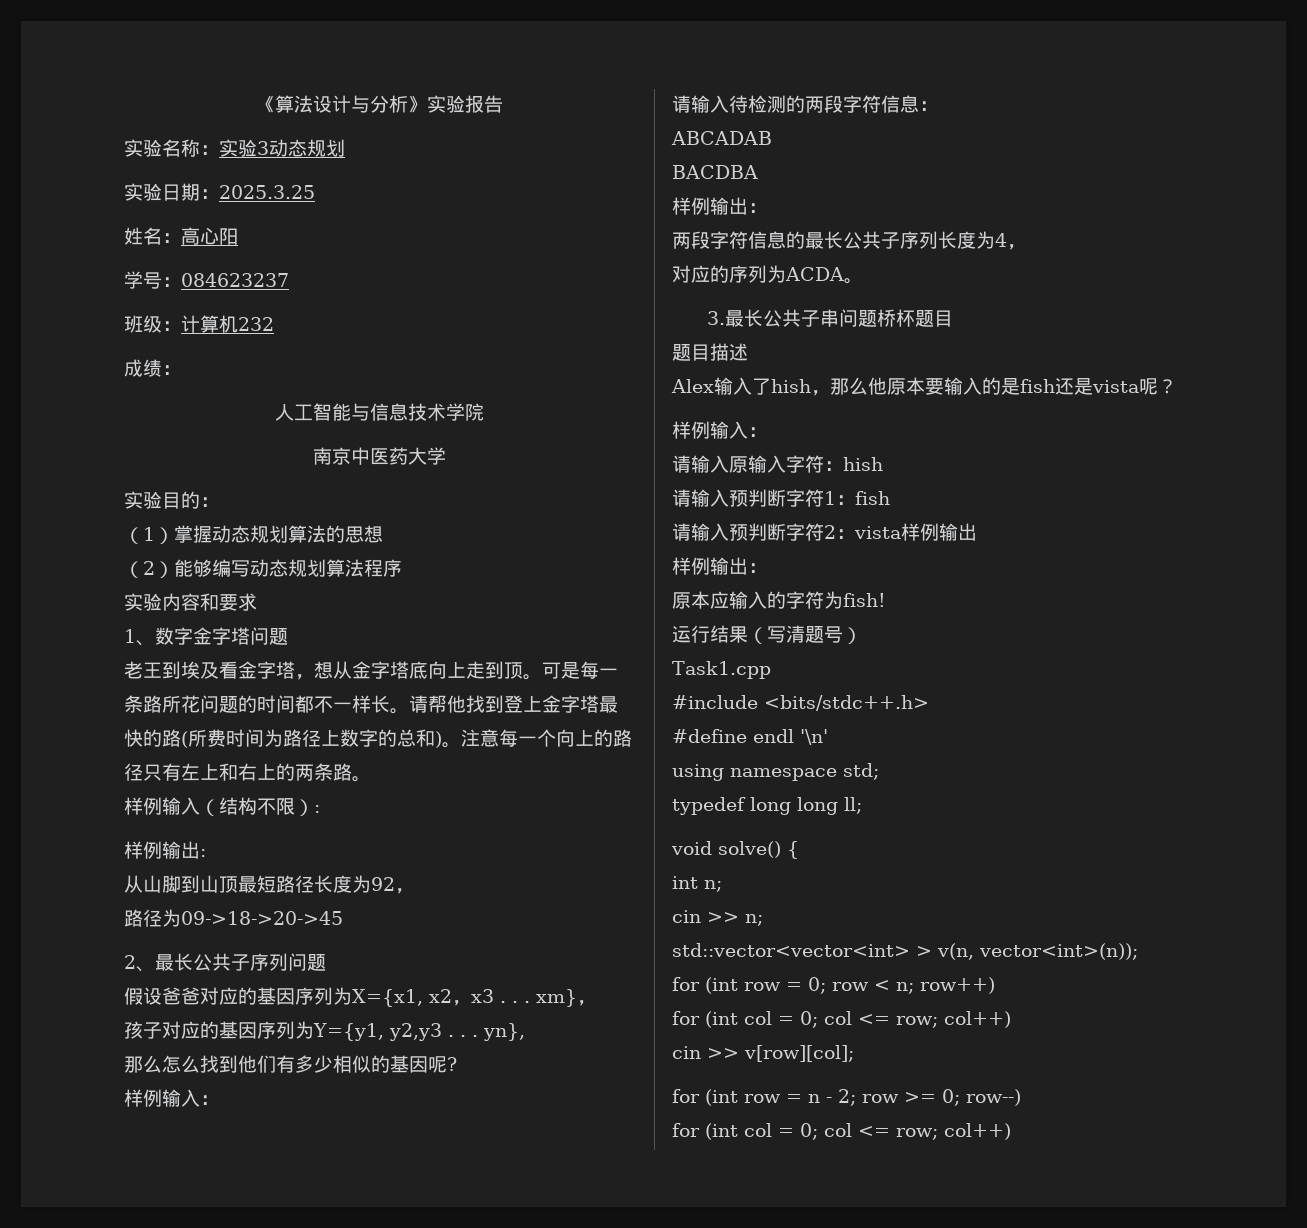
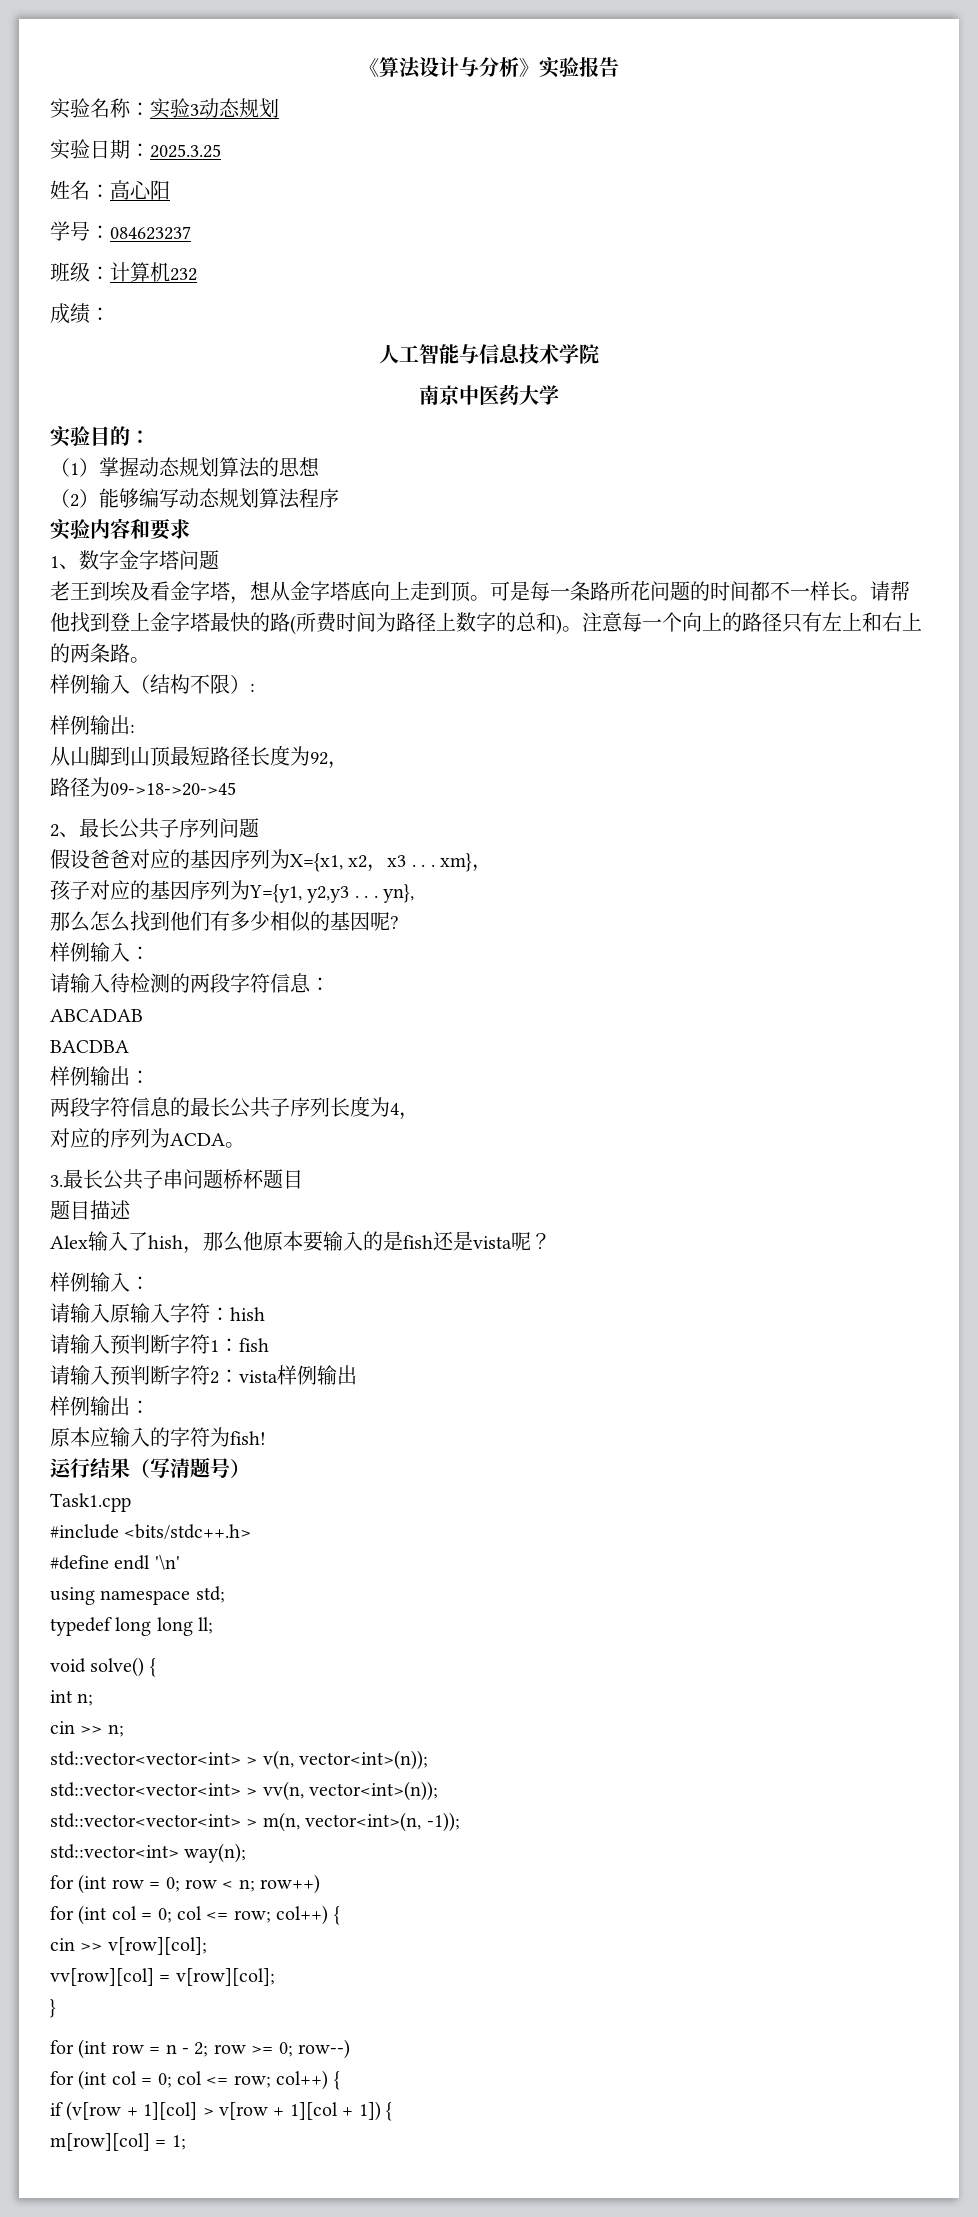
+ std::vector<vector<int> > vv(n, vector<int>(n));
+ std::vector<vector<int> > m(n, vector<int>(n, -1));
+ std::vector<int> way(n);
  for (int row = 0; row < n; row++)
- for (int col = 0; col <= row; col++)
+ for (int col = 0; col <= row; col++) {
+ vv[row][col] = v[row][col];
+ }
  for (int row = n - 2; row >= 0; row--)
- for (int col = 0; col <= row; col++)
+ for (int col = 0; col <= row; col++) {
+ if (v[row + 1][col] > v[row + 1][col + 1]) {
+ m[row][col] = 1;

